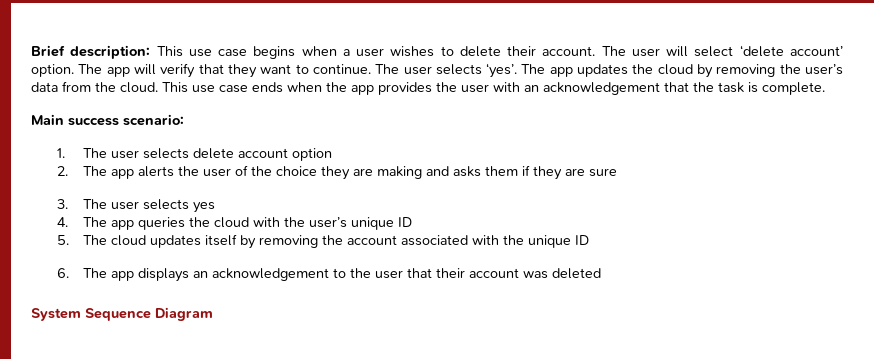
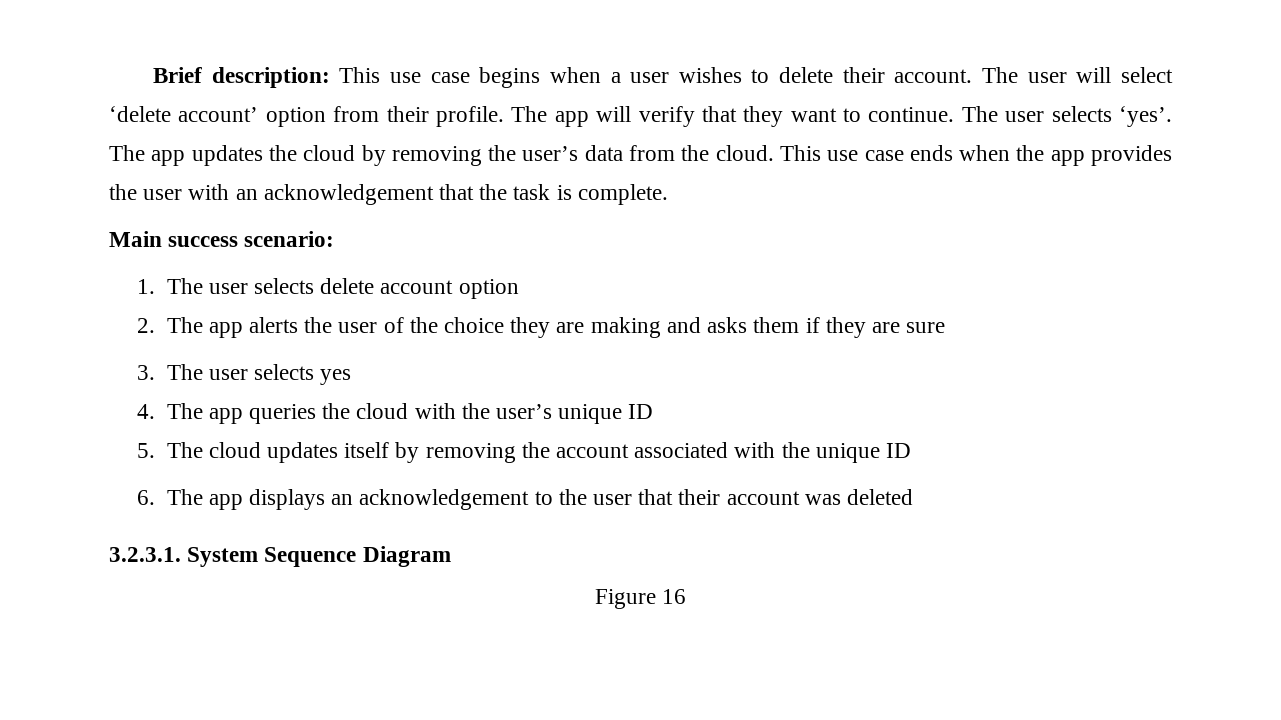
- The user will select ‘delete account’ option.
+ The user will select ‘delete account’ option from their profile.
- System Sequence Diagram
+ 3.2.3.1. System Sequence Diagram
+ Figure 16

